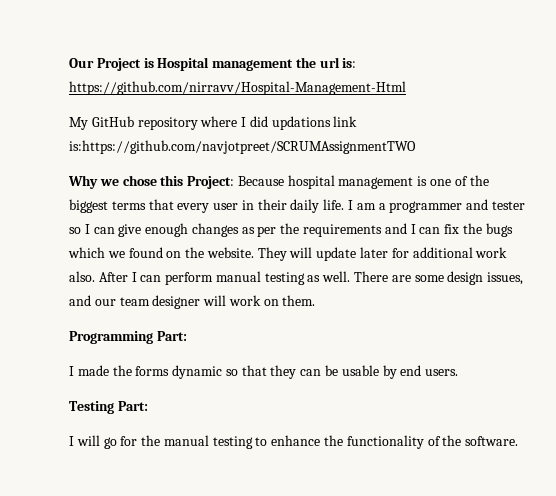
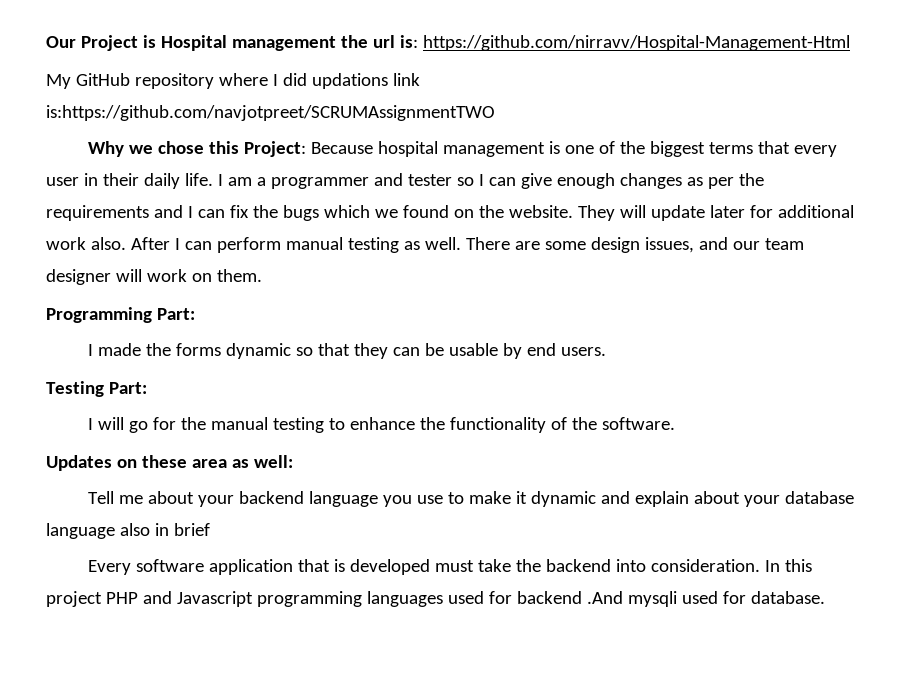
+ Updates on these area as well:
+ Tell me about your backend language you use to make it dynamic and explain about your database language also in brief
+ Every software application that is developed must take the backend into consideration. In this project PHP and Javascript programming languages used for backend .And mysqli used for database.

